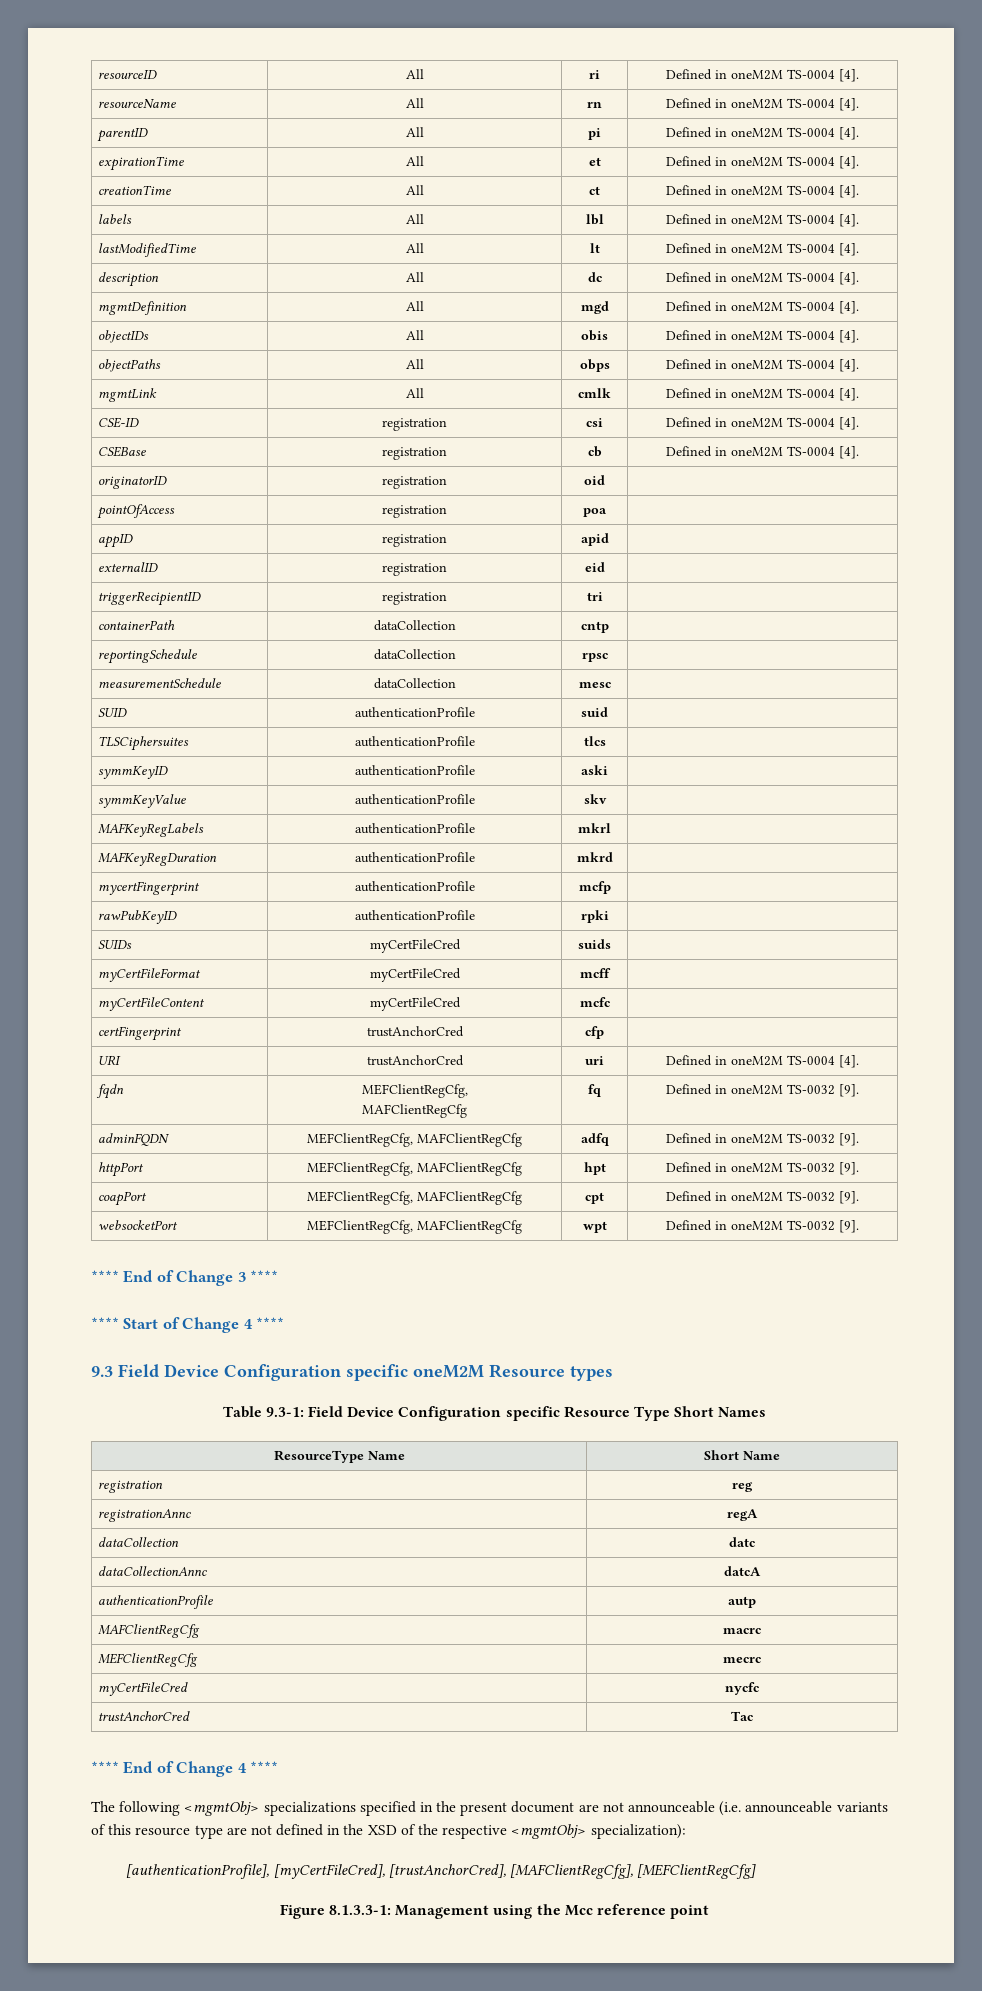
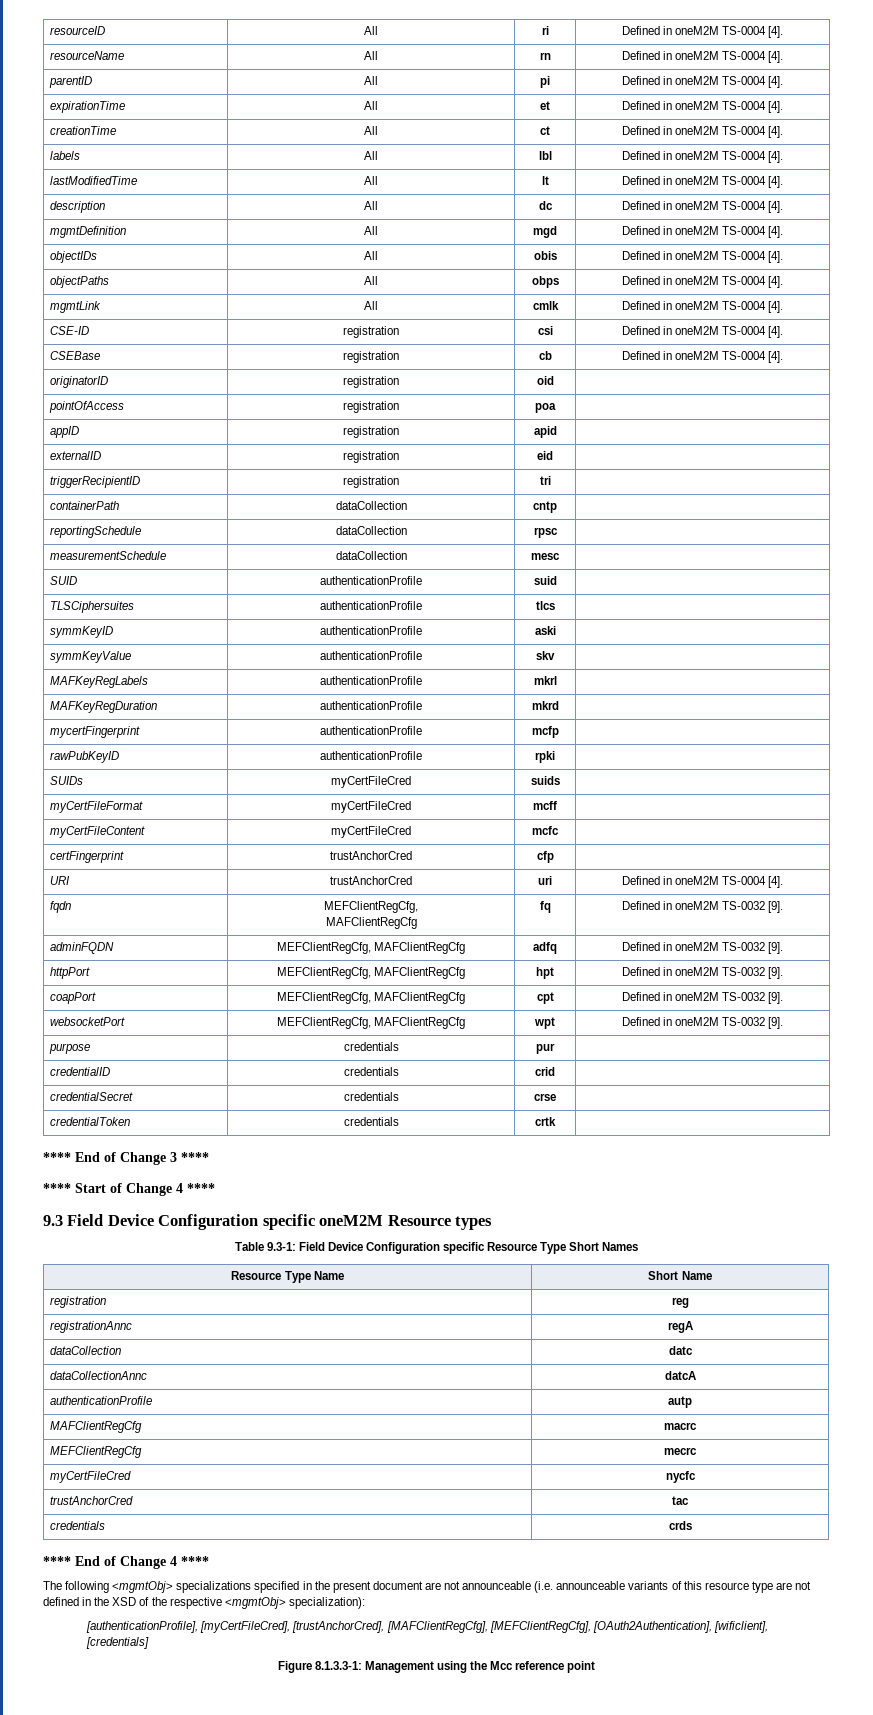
+ purpose | credentials | pur |
+ credentialID | credentials | crid |
+ credentialSecret | credentials | crse |
+ credentialToken | credentials | crtk |
- ResourceType Name | Short Name
+ Resource Type Name | Short Name
- trustAnchorCred | Tac
+ trustAnchorCred | tac
+ credentials | crds
- [authenticationProfile], [myCertFileCred], [trustAnchorCred], [MAFClientRegCfg], [MEFClientRegCfg]
+ [authenticationProfile], [myCertFileCred], [trustAnchorCred], [MAFClientRegCfg], [MEFClientRegCfg], [OAuth2Authentication], [wificlient], [credentials]

